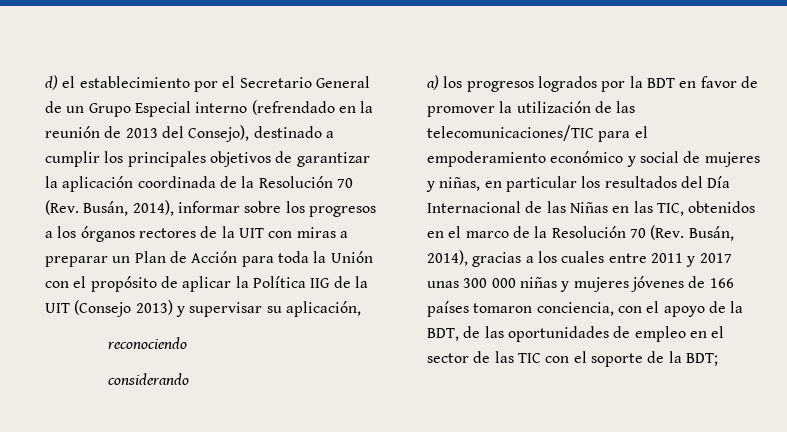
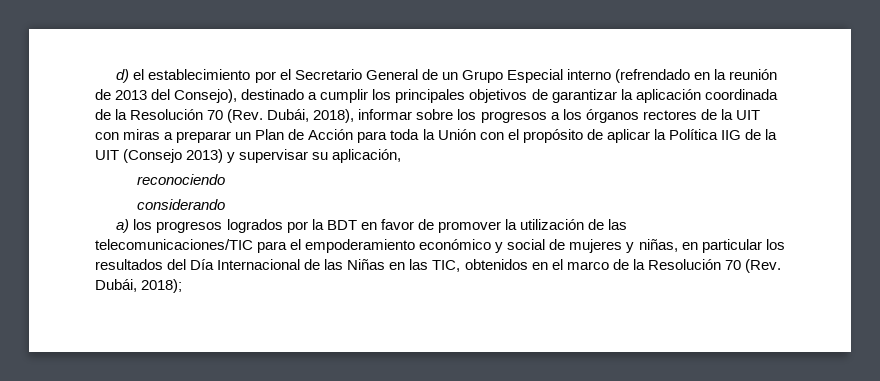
- d) el establecimiento por el Secretario General de un Grupo Especial interno (refrendado en la reunión de 2013 del Consejo), destinado a cumplir los principales objetivos de garantizar la aplicación coordinada de la Resolución 70 (Rev. Busán, 2014), informar sobre los progresos a los órganos rectores de la UIT con miras a preparar un Plan de Acción para toda la Unión con el propósito de aplicar la Política IIG de la UIT (Consejo 2013) y supervisar su aplicación,
+ d) el establecimiento por el Secretario General de un Grupo Especial interno (refrendado en la reunión de 2013 del Consejo), destinado a cumplir los principales objetivos de garantizar la aplicación coordinada de la Resolución 70 (Rev. Dubái, 2018), informar sobre los progresos a los órganos rectores de la UIT con miras a preparar un Plan de Acción para toda la Unión con el propósito de aplicar la Política IIG de la UIT (Consejo 2013) y supervisar su aplicación,
- a) los progresos logrados por la BDT en favor de promover la utilización de las telecomunicaciones/TIC para el empoderamiento económico y social de mujeres y niñas, en particular los resultados del Día Internacional de las Niñas en las TIC, obtenidos en el marco de la Resolución 70 (Rev. Busán, 2014), gracias a los cuales entre 2011 y 2017 unas 300 000 niñas y mujeres jóvenes de 166 países tomaron conciencia, con el apoyo de la BDT, de las oportunidades de empleo en el sector de las TIC con el soporte de la BDT;
+ a) los progresos logrados por la BDT en favor de promover la utilización de las telecomunicaciones/TIC para el empoderamiento económico y social de mujeres y niñas, en particular los resultados del Día Internacional de las Niñas en las TIC, obtenidos en el marco de la Resolución 70 (Rev. Dubái, 2018);

